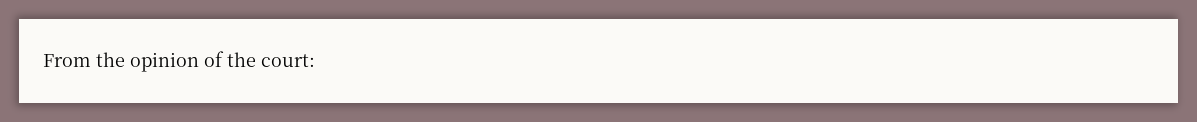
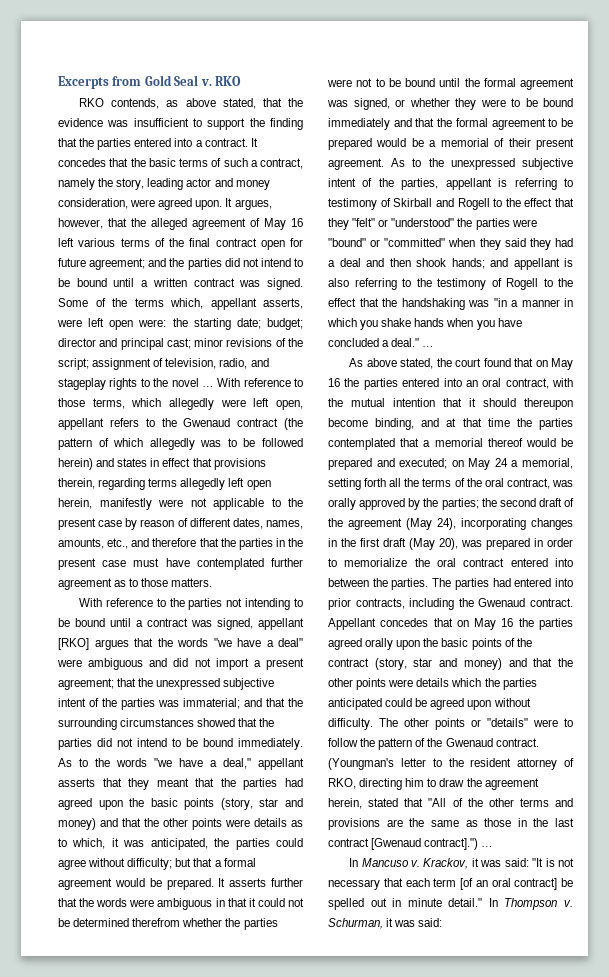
- From the opinion of the court:
+ Excerpts from Gold Seal v. RKO
+ RKO contends, as above stated, that the evidence was insufficient to support the finding that the parties entered into a contract. It concedes that the basic terms of such a contract, namely the story, leading actor and money consideration, were agreed upon. It argues, however, that the alleged agreement of May 16 left various terms of the final contract open for future agreement; and the parties did not intend to be bound until a written contract was signed. Some of the terms which, appellant asserts, were left open were: the starting date; budget; director and principal cast; minor revisions of the script; assignment of television, radio, and stageplay rights to the novel … With reference to those terms, which allegedly were left open, appellant refers to the Gwenaud contract (the pattern of which allegedly was to be followed herein) and states in effect that provisions therein, regarding terms allegedly left open herein, manifestly were not applicable to the present case by reason of different dates, names, amounts, etc., and therefore that the parties in the present case must have contemplated further agreement as to those matters.
+ With reference to the parties not intending to be bound until a contract was signed, appellant [RKO] argues that the words "we have a deal" were ambiguous and did not import a present agreement; that the unexpressed subjective intent of the parties was immaterial; and that the surrounding circumstances showed that the parties did not intend to be bound immediately. As to the words "we have a deal," appellant asserts that they meant that the parties had agreed upon the basic points (story, star and money) and that the other points were details as to which, it was anticipated, the parties could agree without difficulty; but that a formal agreement would be prepared. It asserts further that the words were ambiguous in that it could not be determined therefrom whether the parties were not to be bound until the formal agreement was signed, or whether they were to be bound immediately and that the formal agreement to be prepared would be a memorial of their present agreement. As to the unexpressed subjective intent of the parties, appellant is referring to testimony of Skirball and Rogell to the effect that they "felt" or "understood" the parties were "bound" or "committed" when they said they had a deal and then shook hands; and appellant is also referring to the testimony of Rogell to the effect that the handshaking was "in a manner in which you shake hands when you have concluded a deal." …
+ As above stated, the court found that on May 16 the parties entered into an oral contract, with the mutual intention that it should thereupon become binding, and at that time the parties contemplated that a memorial thereof would be prepared and executed; on May 24 a memorial, setting forth all the terms of the oral contract, was orally approved by the parties; the second draft of the agreement (May 24), incorporating changes in the first draft (May 20), was prepared in order to memorialize the oral contract entered into between the parties. The parties had entered into prior contracts, including the Gwenaud contract. Appellant concedes that on May 16 the parties agreed orally upon the basic points of the contract (story, star and money) and that the other points were details which the parties anticipated could be agreed upon without difficulty. The other points or "details" were to follow the pattern of the Gwenaud contract. (Youngman's letter to the resident attorney of RKO, directing him to draw the agreement herein, stated that "All of the other terms and provisions are the same as those in the last contract [Gwenaud contract].") …
+ In Mancuso v. Krackov, it was said: "It is not necessary that each term [of an oral contract] be spelled out in minute detail." In Thompson v. Schurman, it was said:

